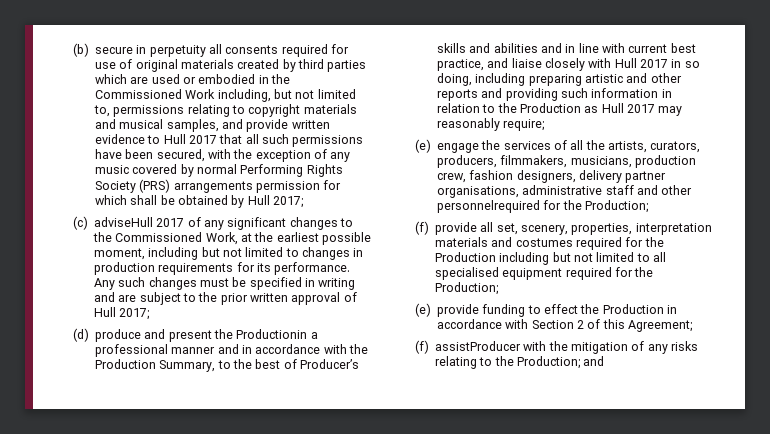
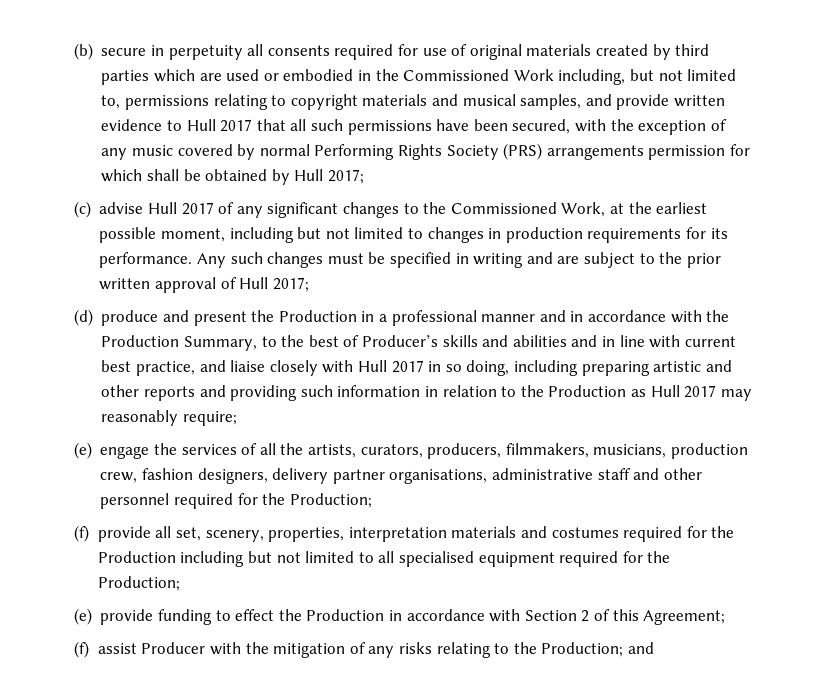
- (c) adviseHull 2017 of any significant changes to the Commissioned Work, at the earliest possible moment, including but not limited to changes in production requirements for its performance.
+ (c) advise Hull 2017 of any significant changes to the Commissioned Work, at the earliest possible moment, including but not limited to changes in production requirements for its performance.
- (d) produce and present the Productionin a professional manner and in accordance with the Production Summary, to the best of Producer’s skills and abilities and in line with current best practice, and liaise closely with Hull 2017 in so doing, including preparing artistic and other reports and providing such information in relation to the Production as Hull 2017 may reasonably require;
+ (d) produce and present the Production in a professional manner and in accordance with the Production Summary, to the best of Producer’s skills and abilities and in line with current best practice, and liaise closely with Hull 2017 in so doing, including preparing artistic and other reports and providing such information in relation to the Production as Hull 2017 may reasonably require;
- (e) engage the services of all the artists, curators, producers, filmmakers, musicians, production crew, fashion designers, delivery partner organisations, administrative staff and other personnelrequired for the Production;
+ (e) engage the services of all the artists, curators, producers, filmmakers, musicians, production crew, fashion designers, delivery partner organisations, administrative staff and other personnel required for the Production;
- (f) assistProducer with the mitigation of any risks relating to the Production; and
+ (f) assist Producer with the mitigation of any risks relating to the Production; and

